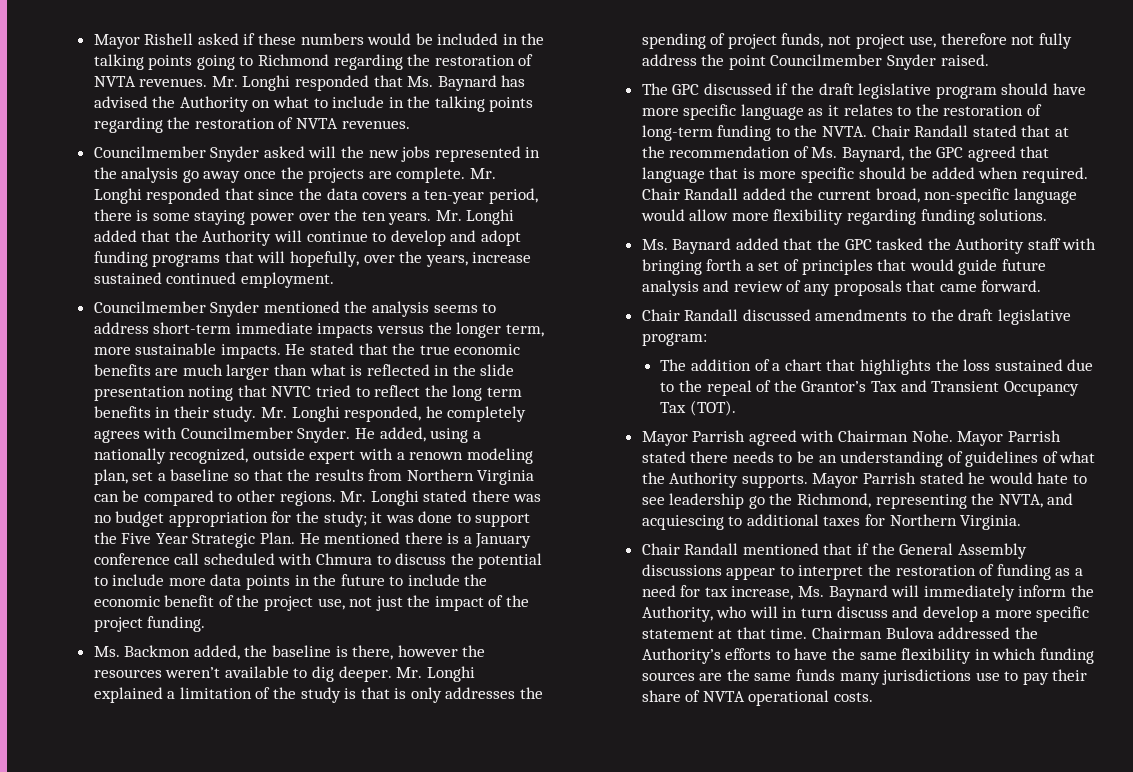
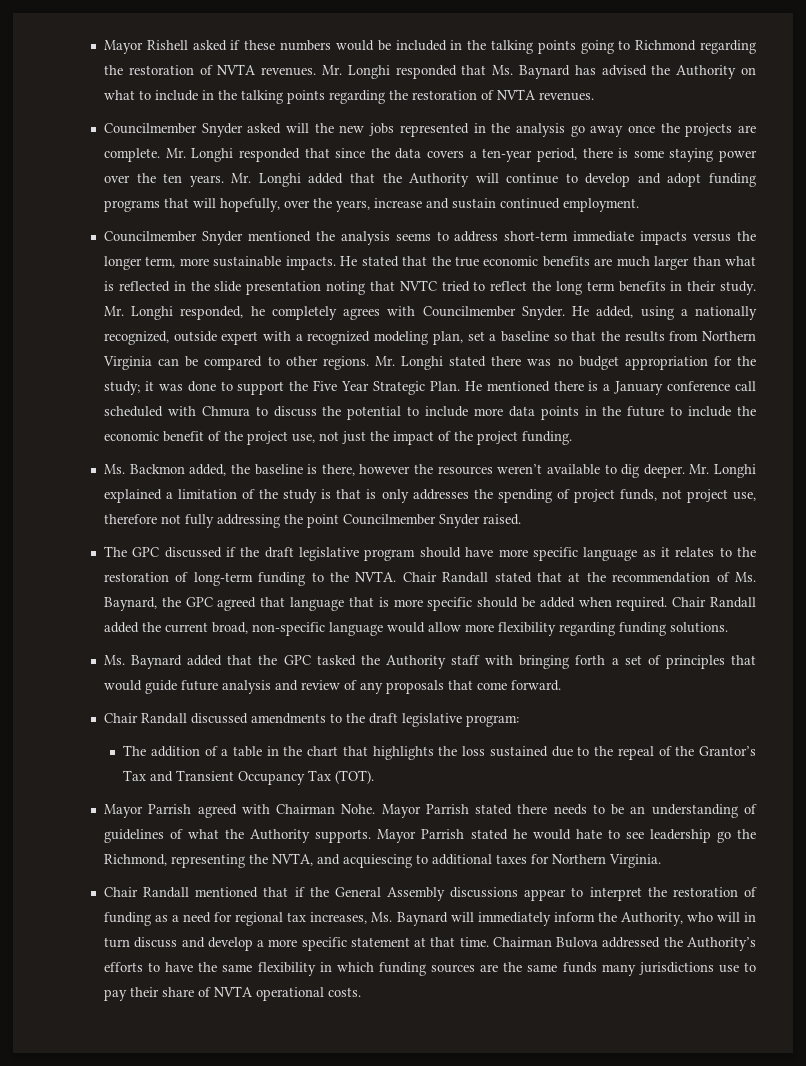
- Mr. Longhi added that the Authority will continue to develop and adopt funding programs that will hopefully, over the years, increase sustained continued employment.
+ Mr. Longhi added that the Authority will continue to develop and adopt funding programs that will hopefully, over the years, increase and sustain continued employment.
- He added, using a nationally recognized, outside expert with a renown modeling plan, set a baseline so that the results from Northern Virginia can be compared to other regions.
+ He added, using a nationally recognized, outside expert with a recognized modeling plan, set a baseline so that the results from Northern Virginia can be compared to other regions.
- Mr. Longhi explained a limitation of the study is that is only addresses the spending of project funds, not project use, therefore not fully address the point Councilmember Snyder raised.
+ Mr. Longhi explained a limitation of the study is that is only addresses the spending of project funds, not project use, therefore not fully addressing the point Councilmember Snyder raised.
- Ms. Baynard added that the GPC tasked the Authority staff with bringing forth a set of principles that would guide future analysis and review of any proposals that came forward.
+ Ms. Baynard added that the GPC tasked the Authority staff with bringing forth a set of principles that would guide future analysis and review of any proposals that come forward.
- The addition of a chart that highlights the loss sustained due to the repeal of the Grantor’s Tax and Transient Occupancy Tax (TOT).
+ The addition of a table in the chart that highlights the loss sustained due to the repeal of the Grantor’s Tax and Transient Occupancy Tax (TOT).
- Chair Randall mentioned that if the General Assembly discussions appear to interpret the restoration of funding as a need for tax increase, Ms. Baynard will immediately inform the Authority, who will in turn discuss and develop a more specific statement at that time.
+ Chair Randall mentioned that if the General Assembly discussions appear to interpret the restoration of funding as a need for regional tax increases, Ms. Baynard will immediately inform the Authority, who will in turn discuss and develop a more specific statement at that time.

